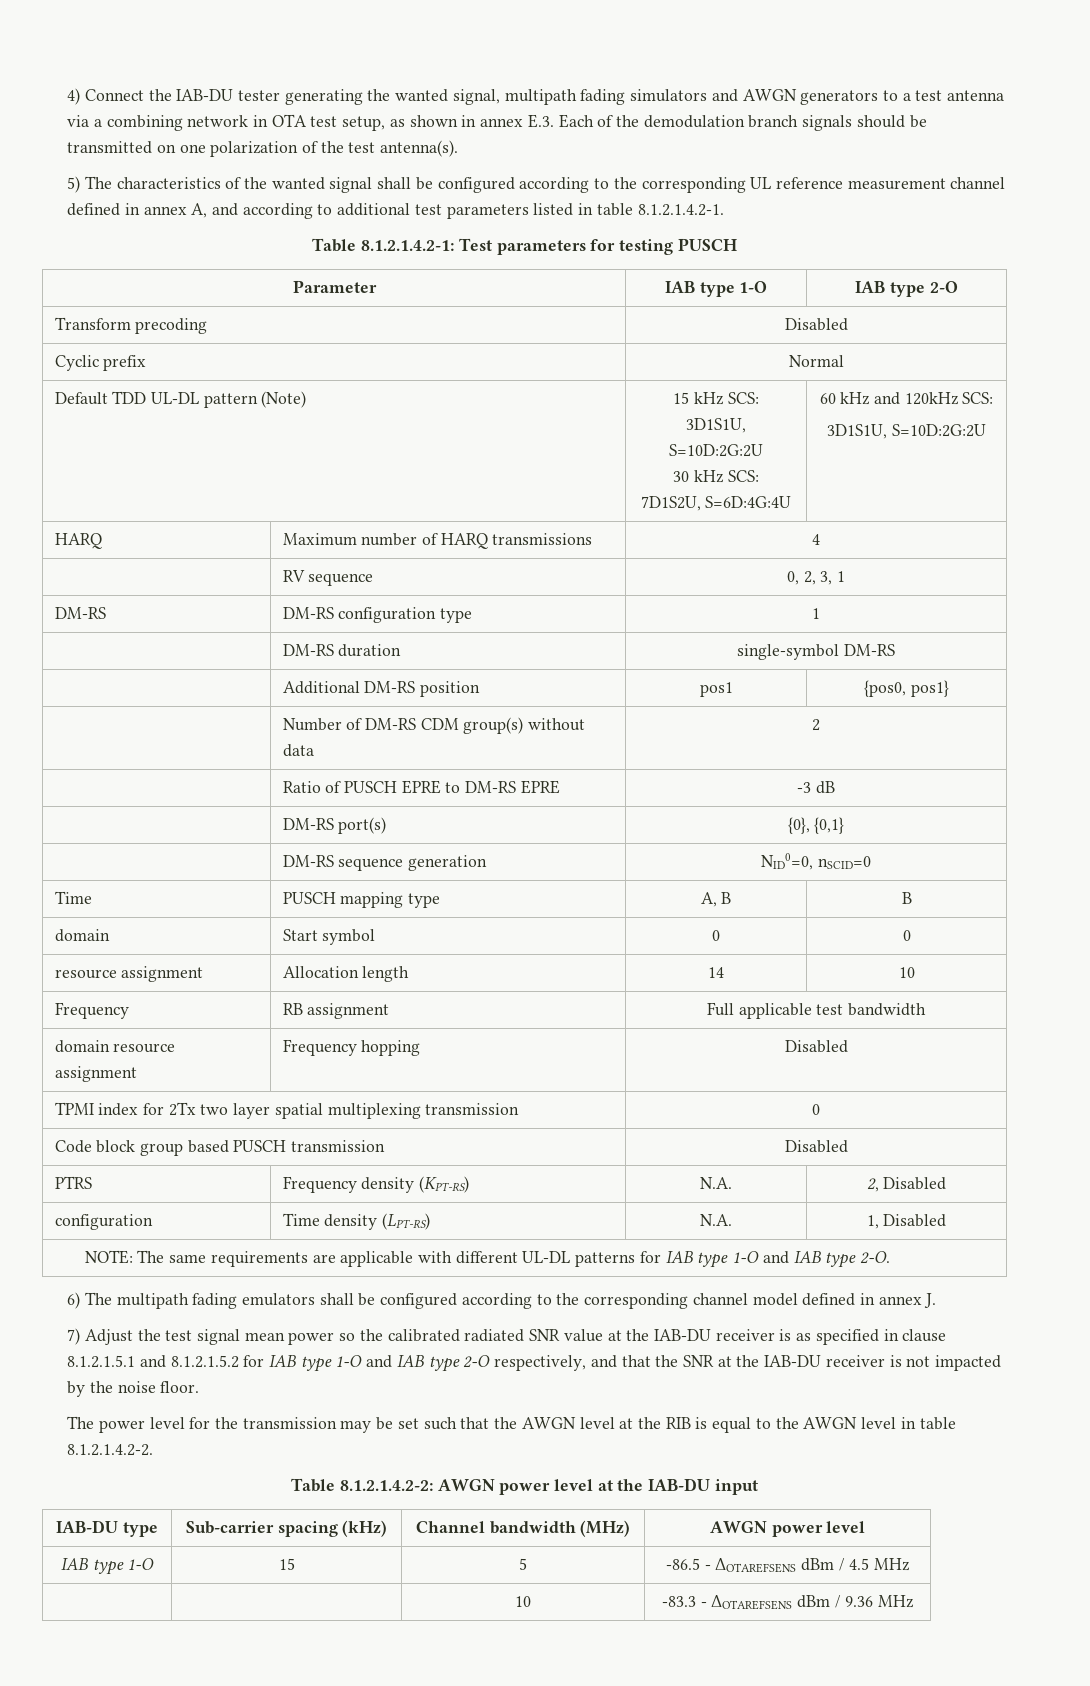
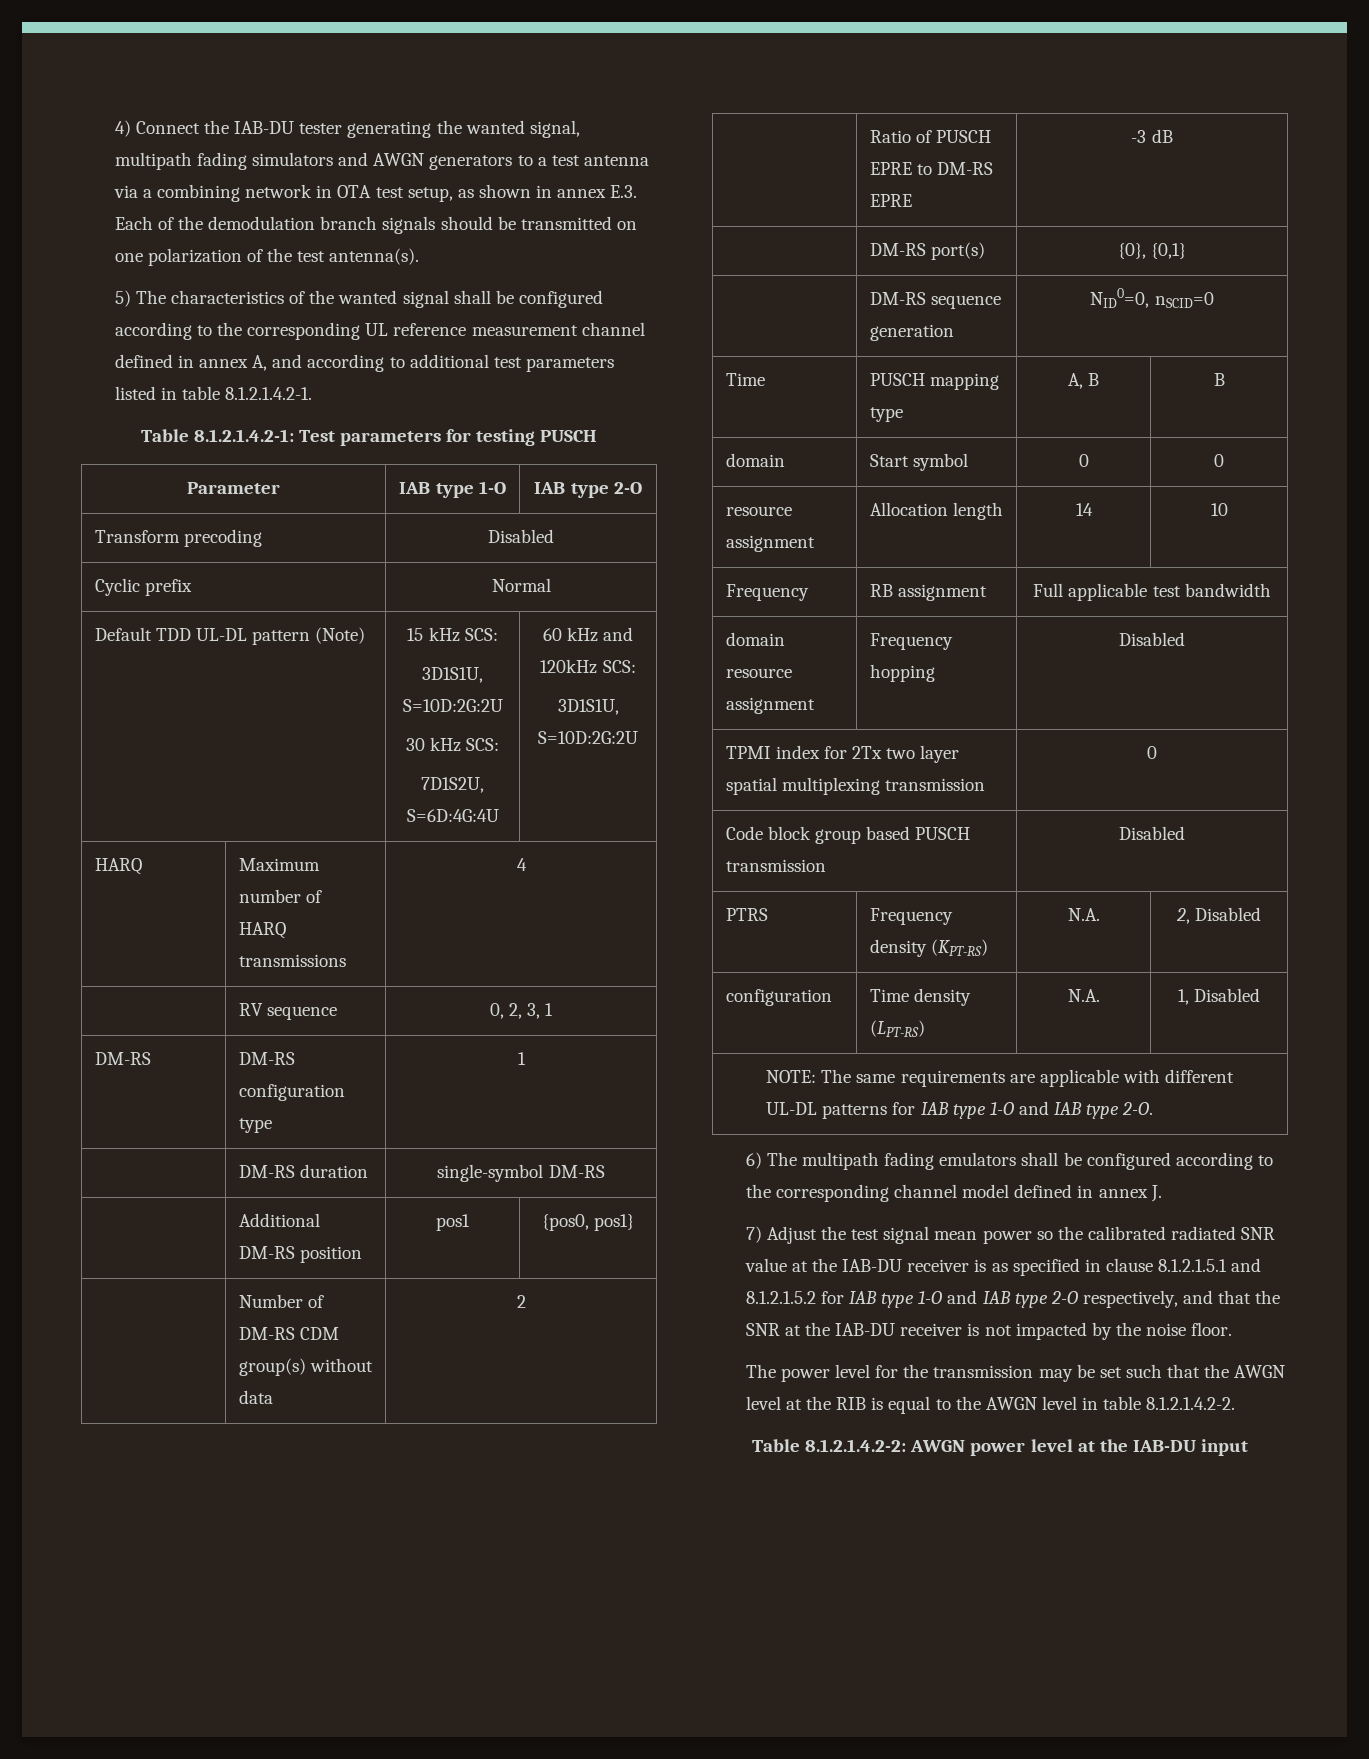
- IAB-DU type | Sub-carrier spacing (kHz) | Channel bandwidth (MHz) | AWGN power level
- IAB type 1-O | 15 | 5 | -86.5 - ΔOTAREFSENS dBm / 4.5 MHz
- | | 10 | -83.3 - ΔOTAREFSENS dBm / 9.36 MHz

